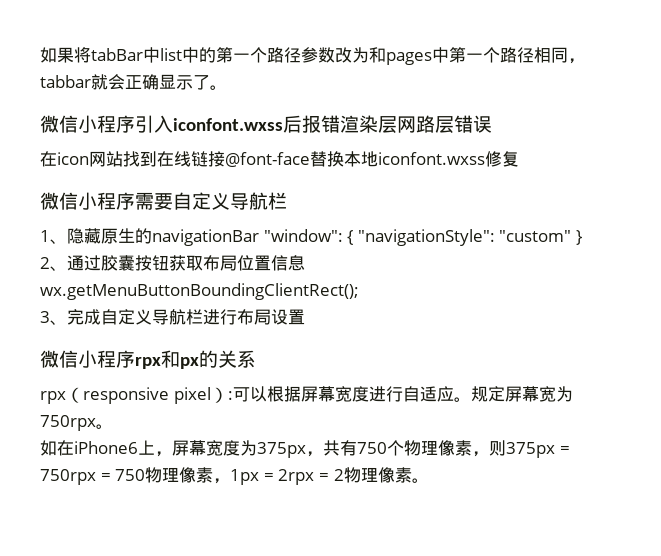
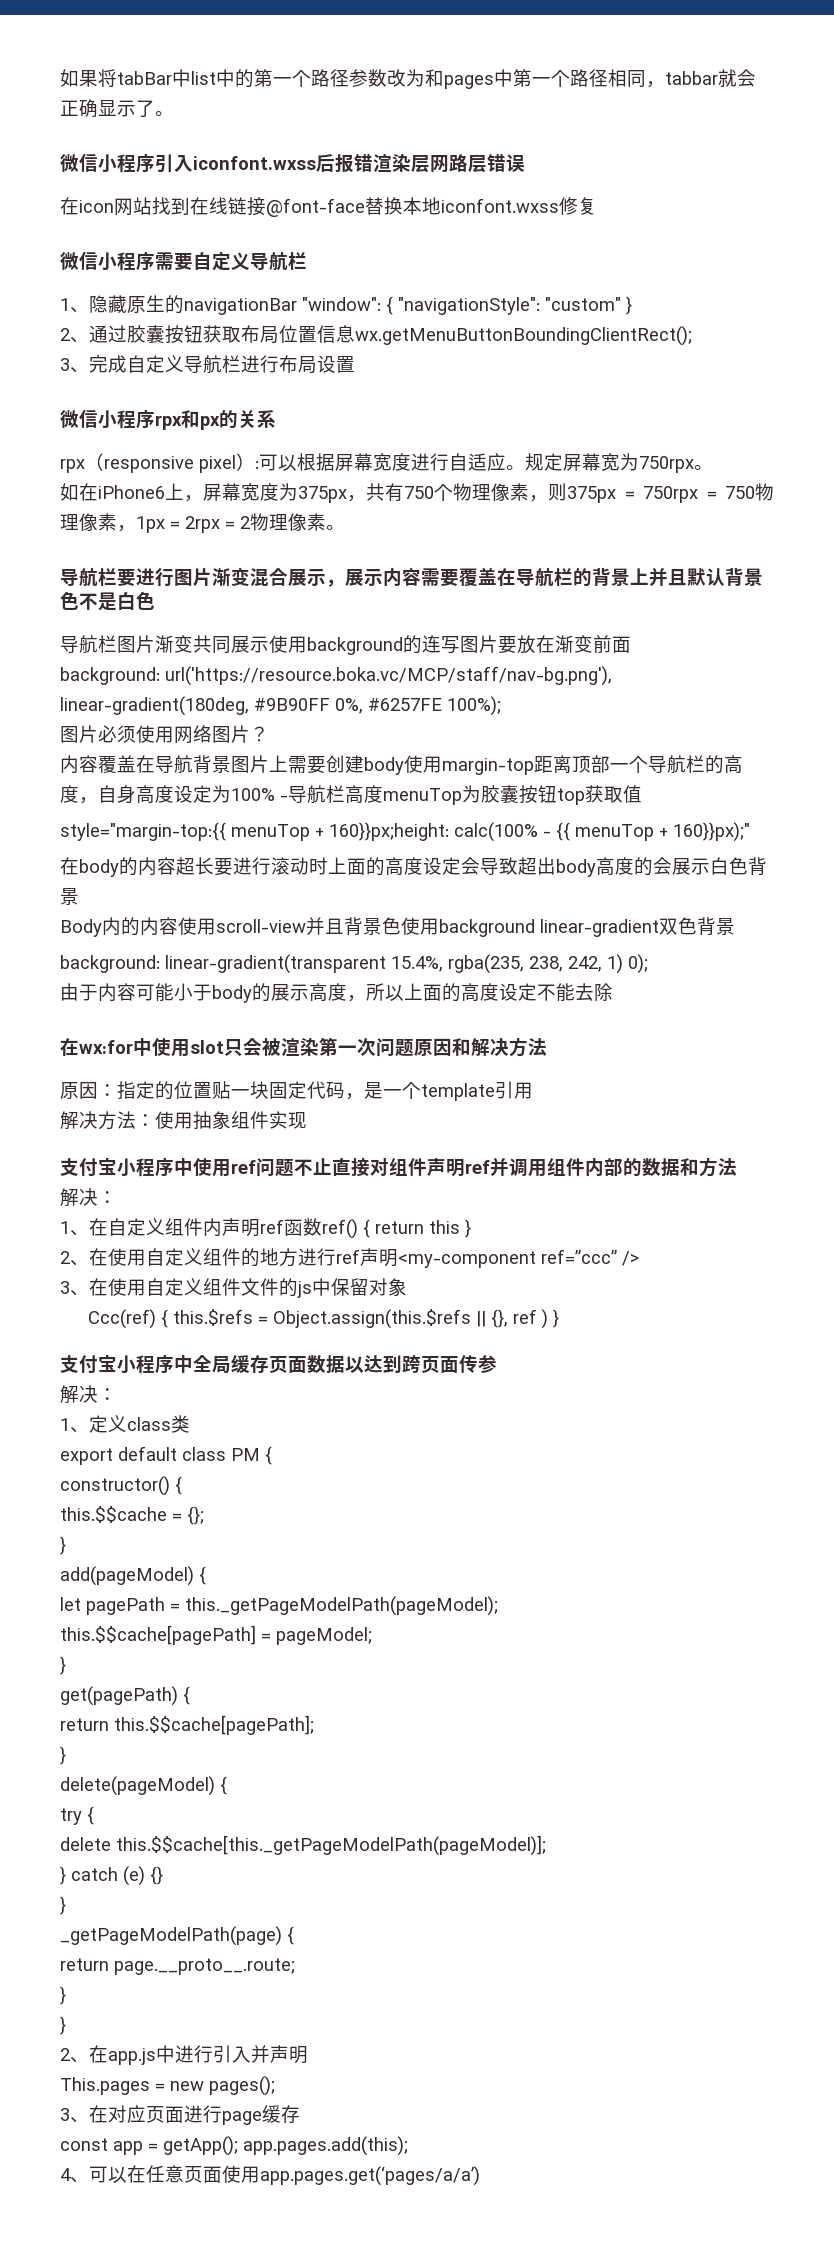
+ 导航栏要进行图片渐变混合展示，展示内容需要覆盖在导航栏的背景上并且默认背景色不是白色
+ 导航栏图片渐变共同展示使用background的连写图片要放在渐变前面
+ background: url('https://resource.boka.vc/MCP/staff/nav-bg.png'), linear-gradient(180deg, #9B90FF 0%, #6257FE 100%);
+ 图片必须使用网络图片？
+ 内容覆盖在导航背景图片上需要创建body使用margin-top距离顶部一个导航栏的高度，自身高度设定为100% -导航栏高度menuTop为胶囊按钮top获取值
+ style="margin-top:{{ menuTop + 160}}px;height: calc(100% - {{ menuTop + 160}}px);"
+ 在body的内容超长要进行滚动时上面的高度设定会导致超出body高度的会展示白色背景
+ Body内的内容使用scroll-view并且背景色使用background linear-gradient双色背景
+ background: linear-gradient(transparent 15.4%, rgba(235, 238, 242, 1) 0);
+ 由于内容可能小于body的展示高度，所以上面的高度设定不能去除
+ 在wx:for中使用slot只会被渲染第一次问题原因和解决方法
+ 原因：指定的位置贴一块固定代码，是一个template引用
+ 解决方法：使用抽象组件实现
+ 支付宝小程序中使用ref问题不止直接对组件声明ref并调用组件内部的数据和方法
+ 解决：
+ 1、在自定义组件内声明ref函数ref() { return this }
+ 2、在使用自定义组件的地方进行ref声明<my-component ref=”ccc” />
+ 3、在使用自定义组件文件的js中保留对象
+ Ccc(ref) { this.$refs = Object.assign(this.$refs || {}, ref ) }
+ 支付宝小程序中全局缓存页面数据以达到跨页面传参
+ 解决：
+ 1、定义class类
+ export default class PM {
+ constructor() {
+ this.$$cache = {};
+ }
+ add(pageModel) {
+ let pagePath = this._getPageModelPath(pageModel);
+ this.$$cache[pagePath] = pageModel;
+ }
+ get(pagePath) {
+ return this.$$cache[pagePath];
+ }
+ delete(pageModel) {
+ try {
+ delete this.$$cache[this._getPageModelPath(pageModel)];
+ } catch (e) {}
+ }
+ _getPageModelPath(page) {
+ return page.__proto__.route;
+ }
+ }
+ 2、在app.js中进行引入并声明
+ This.pages = new pages();
+ 3、在对应页面进行page缓存
+ const app = getApp(); app.pages.add(this);
+ 4、可以在任意页面使用app.pages.get(‘pages/a/a’)

